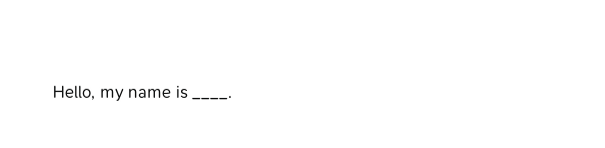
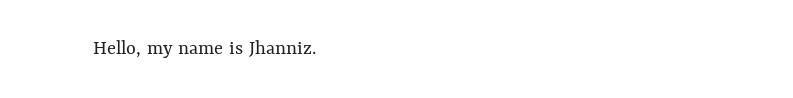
- Hello, my name is ____.
+ Hello, my name is Jhanniz.

